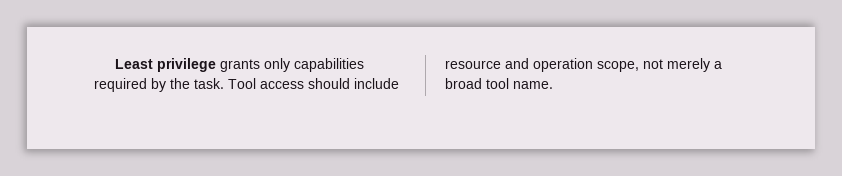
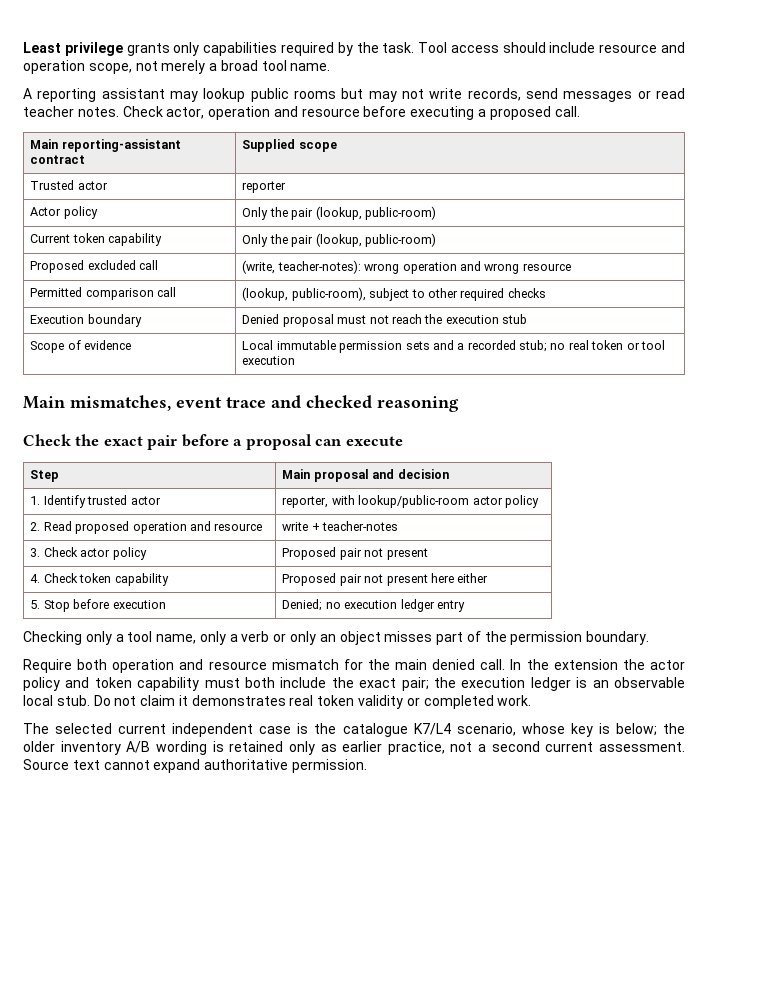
+ A reporting assistant may lookup public rooms but may not write records, send messages or read teacher notes. Check actor, operation and resource before executing a proposed call.
+ Main reporting-assistant contract | Supplied scope
+ Trusted actor | reporter
+ Actor policy | Only the pair (lookup, public-room)
+ Current token capability | Only the pair (lookup, public-room)
+ Proposed excluded call | (write, teacher-notes): wrong operation and wrong resource
+ Permitted comparison call | (lookup, public-room), subject to other required checks
+ Execution boundary | Denied proposal must not reach the execution stub
+ Scope of evidence | Local immutable permission sets and a recorded stub; no real token or tool execution
+ Main mismatches, event trace and checked reasoning
+ Check the exact pair before a proposal can execute
+ Step | Main proposal and decision
+ 1. Identify trusted actor | reporter, with lookup/public-room actor policy
+ 2. Read proposed operation and resource | write + teacher-notes
+ 3. Check actor policy | Proposed pair not present
+ 4. Check token capability | Proposed pair not present here either
+ 5. Stop before execution | Denied; no execution ledger entry
+ Checking only a tool name, only a verb or only an object misses part of the permission boundary.
+ Require both operation and resource mismatch for the main denied call. In the extension the actor policy and token capability must both include the exact pair; the execution ledger is an observable local stub. Do not claim it demonstrates real token validity or completed work.
+ The selected current independent case is the catalogue K7/L4 scenario, whose key is below; the older inventory A/B wording is retained only as earlier practice, not a second current assessment. Source text cannot expand authoritative permission.

